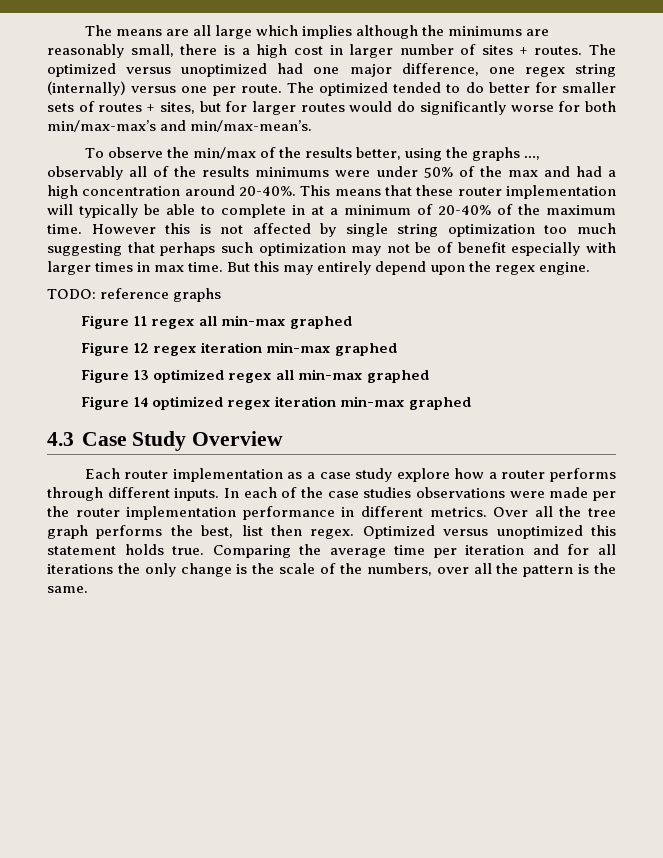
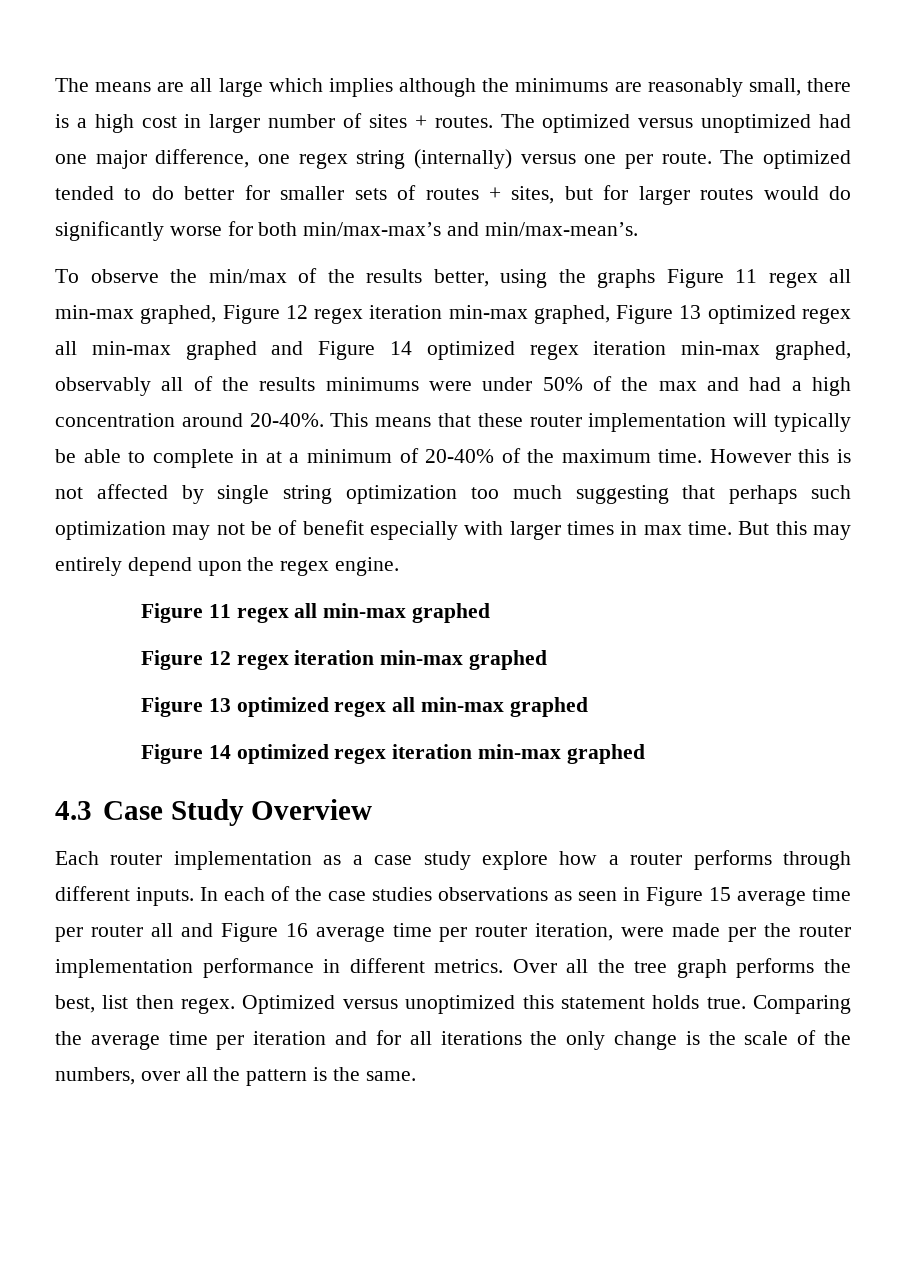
- To observe the min/max of the results better, using the graphs …, observably all of the results minimums were under 50% of the max and had a high concentration around 20-40%.
+ To observe the min/max of the results better, using the graphs Figure 11 regex all min-max graphed, Figure 12 regex iteration min-max graphed, Figure 13 optimized regex all min-max graphed and Figure 14 optimized regex iteration min-max graphed, observably all of the results minimums were under 50% of the max and had a high concentration around 20-40%.
- TODO: reference graphs
- In each of the case studies observations were made per the router implementation performance in different metrics.
+ In each of the case studies observations as seen in Figure 15 average time per router all and Figure 16 average time per router iteration, were made per the router implementation performance in different metrics.

